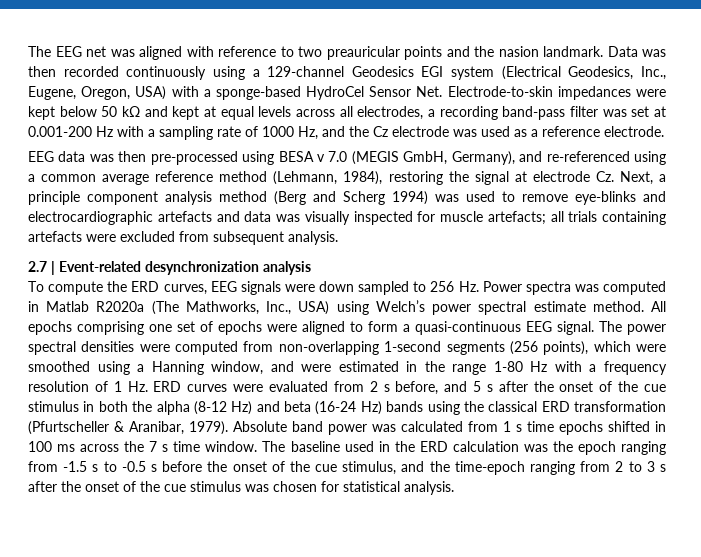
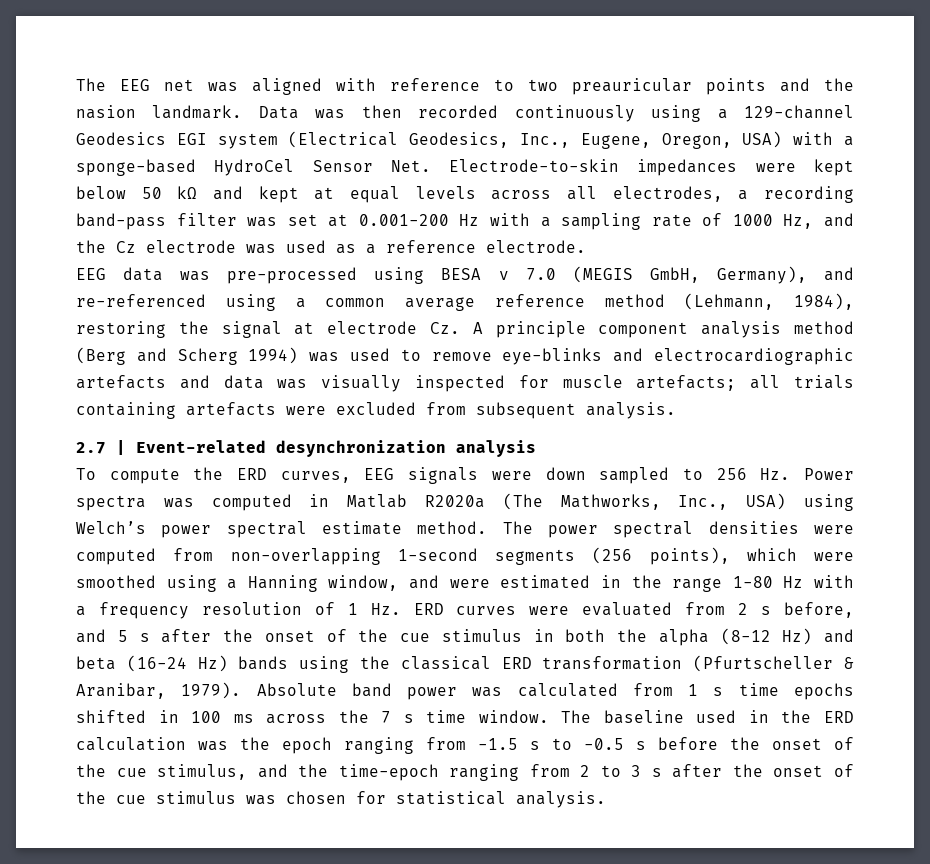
- EEG data was then pre-processed using BESA v 7.0 (MEGIS GmbH, Germany), and re-referenced using a common average reference method (Lehmann, 1984), restoring the signal at electrode Cz. Next, a principle component analysis method (Berg and Scherg 1994) was used to remove eye-blinks and electrocardiographic artefacts and data was visually inspected for muscle artefacts; all trials containing artefacts were excluded from subsequent analysis.
+ EEG data was pre-processed using BESA v 7.0 (MEGIS GmbH, Germany), and re-referenced using a common average reference method (Lehmann, 1984), restoring the signal at electrode Cz. A principle component analysis method (Berg and Scherg 1994) was used to remove eye-blinks and electrocardiographic artefacts and data was visually inspected for muscle artefacts; all trials containing artefacts were excluded from subsequent analysis.
- All epochs comprising one set of epochs were aligned to form a quasi-continuous EEG signal.

